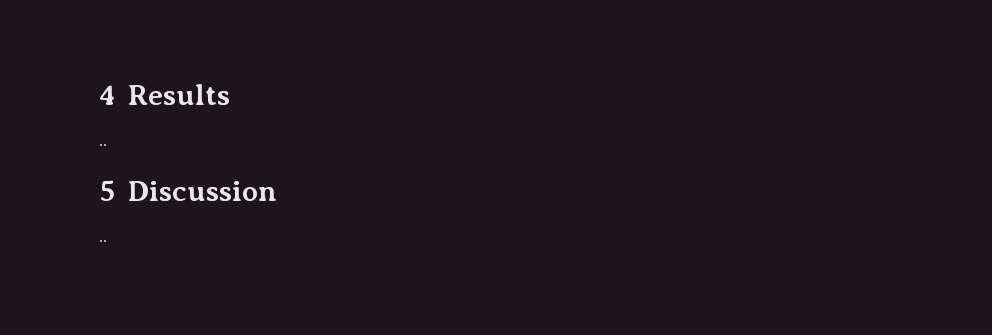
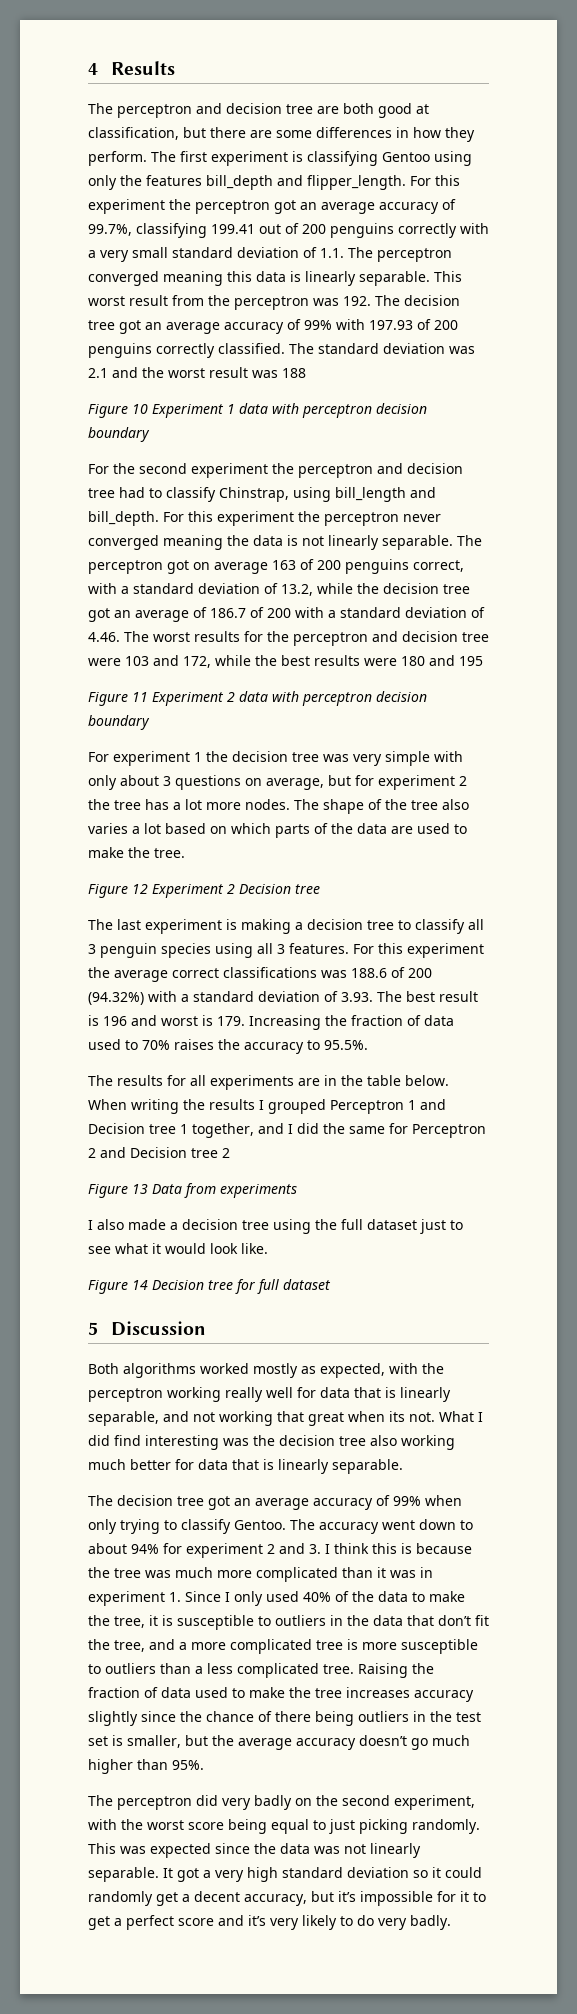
  4 Results
- ..
+ The perceptron and decision tree are both good at classification, but there are some differences in how they perform. The first experiment is classifying Gentoo using only the features bill_depth and flipper_length. For this experiment the perceptron got an average accuracy of 99.7%, classifying 199.41 out of 200 penguins correctly with a very small standard deviation of 1.1. The perceptron converged meaning this data is linearly separable. This worst result from the perceptron was 192. The decision tree got an average accuracy of 99% with 197.93 of 200 penguins correctly classified. The standard deviation was 2.1 and the worst result was 188
+ Figure 10 Experiment 1 data with perceptron decision boundary
+ For the second experiment the perceptron and decision tree had to classify Chinstrap, using bill_length and bill_depth. For this experiment the perceptron never converged meaning the data is not linearly separable. The perceptron got on average 163 of 200 penguins correct, with a standard deviation of 13.2, while the decision tree got an average of 186.7 of 200 with a standard deviation of 4.46. The worst results for the perceptron and decision tree were 103 and 172, while the best results were 180 and 195
+ Figure 11 Experiment 2 data with perceptron decision boundary
+ For experiment 1 the decision tree was very simple with only about 3 questions on average, but for experiment 2 the tree has a lot more nodes. The shape of the tree also varies a lot based on which parts of the data are used to make the tree.
+ Figure 12 Experiment 2 Decision tree
+ The last experiment is making a decision tree to classify all 3 penguin species using all 3 features. For this experiment the average correct classifications was 188.6 of 200 (94.32%) with a standard deviation of 3.93. The best result is 196 and worst is 179. Increasing the fraction of data used to 70% raises the accuracy to 95.5%.
+ The results for all experiments are in the table below. When writing the results I grouped Perceptron 1 and Decision tree 1 together, and I did the same for Perceptron 2 and Decision tree 2
+ Figure 13 Data from experiments
+ I also made a decision tree using the full dataset just to see what it would look like.
+ Figure 14 Decision tree for full dataset
  5 Discussion
- ..
+ Both algorithms worked mostly as expected, with the perceptron working really well for data that is linearly separable, and not working that great when its not. What I did find interesting was the decision tree also working much better for data that is linearly separable.
+ The decision tree got an average accuracy of 99% when only trying to classify Gentoo. The accuracy went down to about 94% for experiment 2 and 3. I think this is because the tree was much more complicated than it was in experiment 1. Since I only used 40% of the data to make the tree, it is susceptible to outliers in the data that don’t fit the tree, and a more complicated tree is more susceptible to outliers than a less complicated tree. Raising the fraction of data used to make the tree increases accuracy slightly since the chance of there being outliers in the test set is smaller, but the average accuracy doesn’t go much higher than 95%.
+ The perceptron did very badly on the second experiment, with the worst score being equal to just picking randomly. This was expected since the data was not linearly separable. It got a very high standard deviation so it could randomly get a decent accuracy, but it’s impossible for it to get a perfect score and it’s very likely to do very badly.

